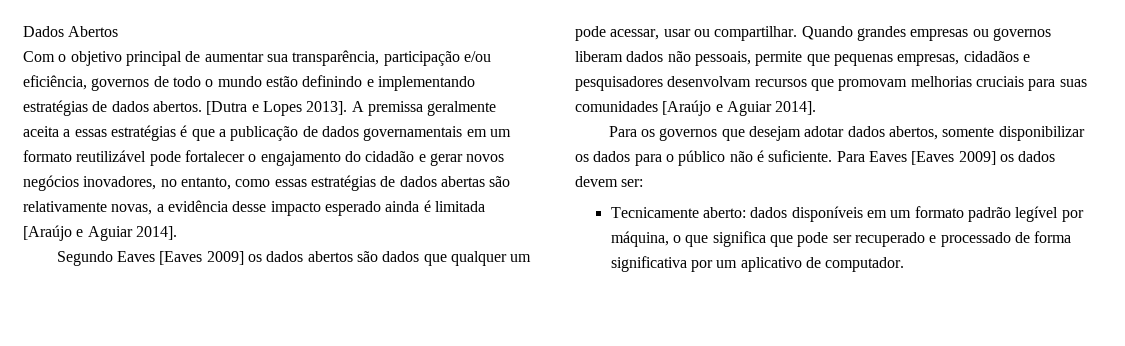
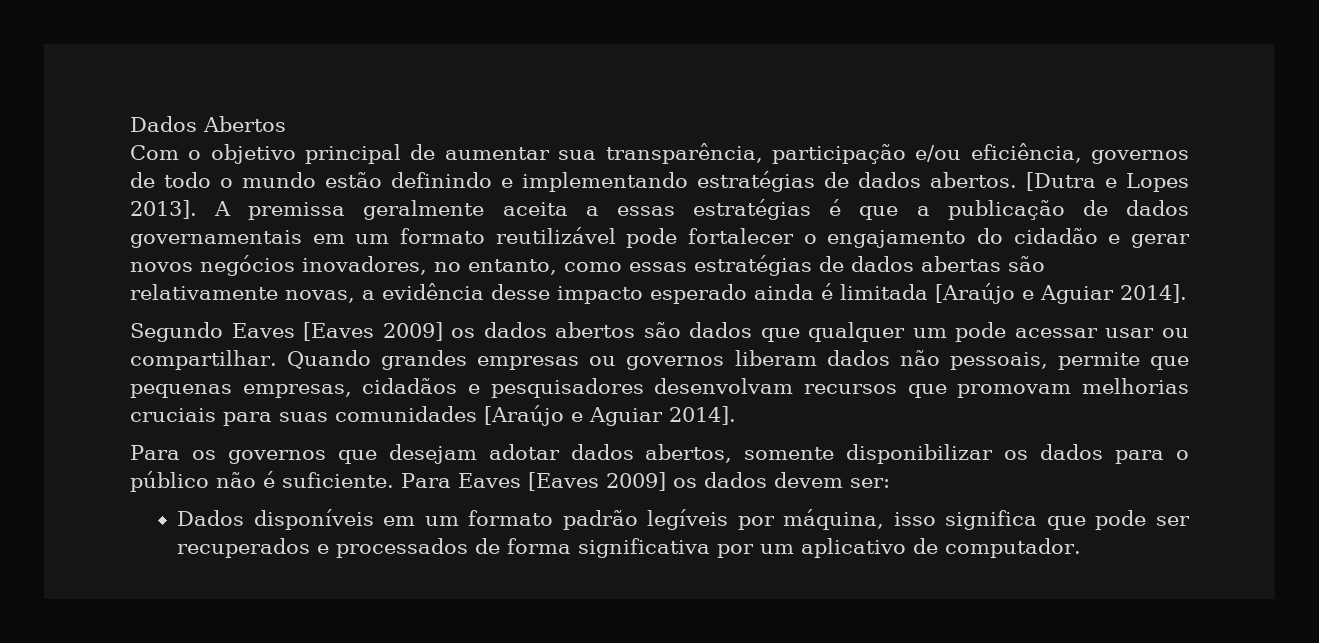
- Segundo Eaves [Eaves 2009] os dados abertos são dados que qualquer um pode acessar, usar ou compartilhar.
+ Segundo Eaves [Eaves 2009] os dados abertos são dados que qualquer um pode acessar usar ou compartilhar.
- Tecnicamente aberto: dados disponíveis em um formato padrão legível por máquina, o que significa que pode ser recuperado e processado de forma significativa por um aplicativo de computador.
+ Dados disponíveis em um formato padrão legíveis por máquina, isso significa que pode ser recuperados e processados de forma significativa por um aplicativo de computador.

